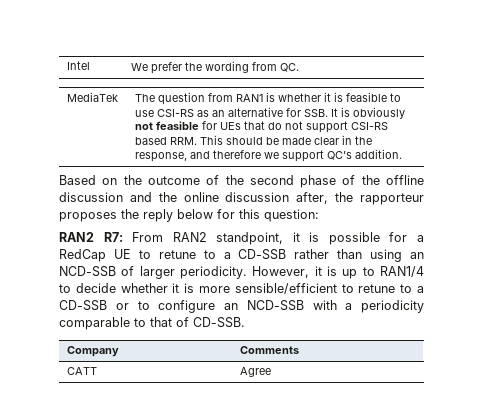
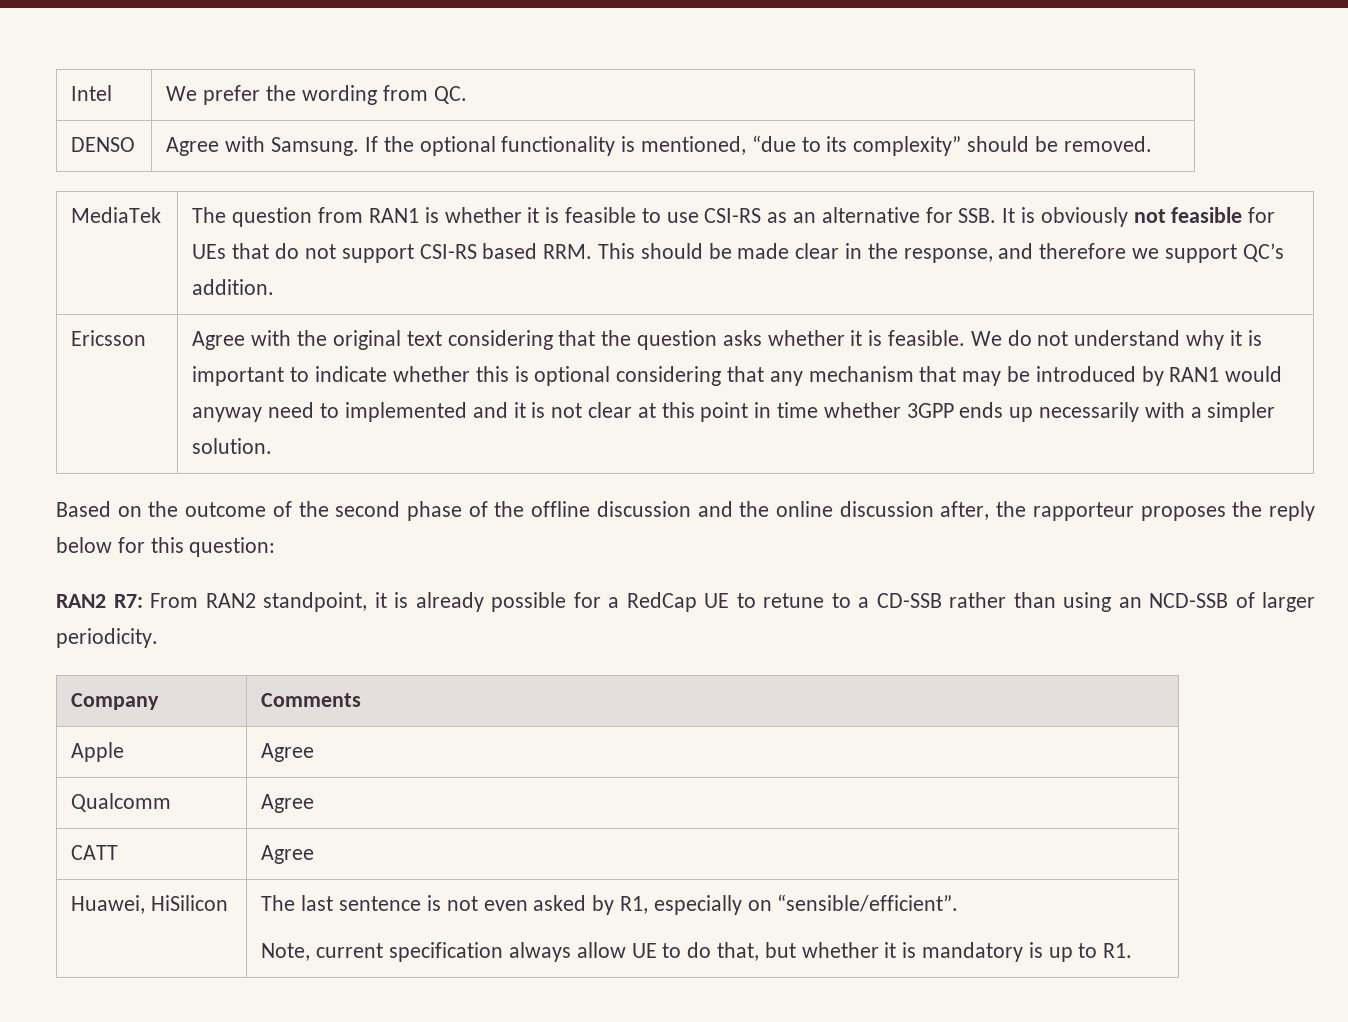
+ DENSO | Agree with Samsung. If the optional functionality is mentioned, “due to its complexity” should be removed.
+ Ericsson | Agree with the original text considering that the question asks whether it is feasible. We do not understand why it is important to indicate whether this is optional considering that any mechanism that may be introduced by RAN1 would anyway need to implemented and it is not clear at this point in time whether 3GPP ends up necessarily with a simpler solution.
- RAN2 R7: From RAN2 standpoint, it is possible for a RedCap UE to retune to a CD-SSB rather than using an NCD-SSB of larger periodicity. However, it is up to RAN1/4 to decide whether it is more sensible/efficient to retune to a CD-SSB or to configure an NCD-SSB with a periodicity comparable to that of CD-SSB.
+ RAN2 R7: From RAN2 standpoint, it is already possible for a RedCap UE to retune to a CD-SSB rather than using an NCD-SSB of larger periodicity.
  Company | Comments
+ Apple | Agree
+ Qualcomm | Agree
  CATT | Agree
+ Huawei, HiSilicon | The last sentence is not even asked by R1, especially on “sensible/efficient”.
+ Note, current specification always allow UE to do that, but whether it is mandatory is up to R1.

